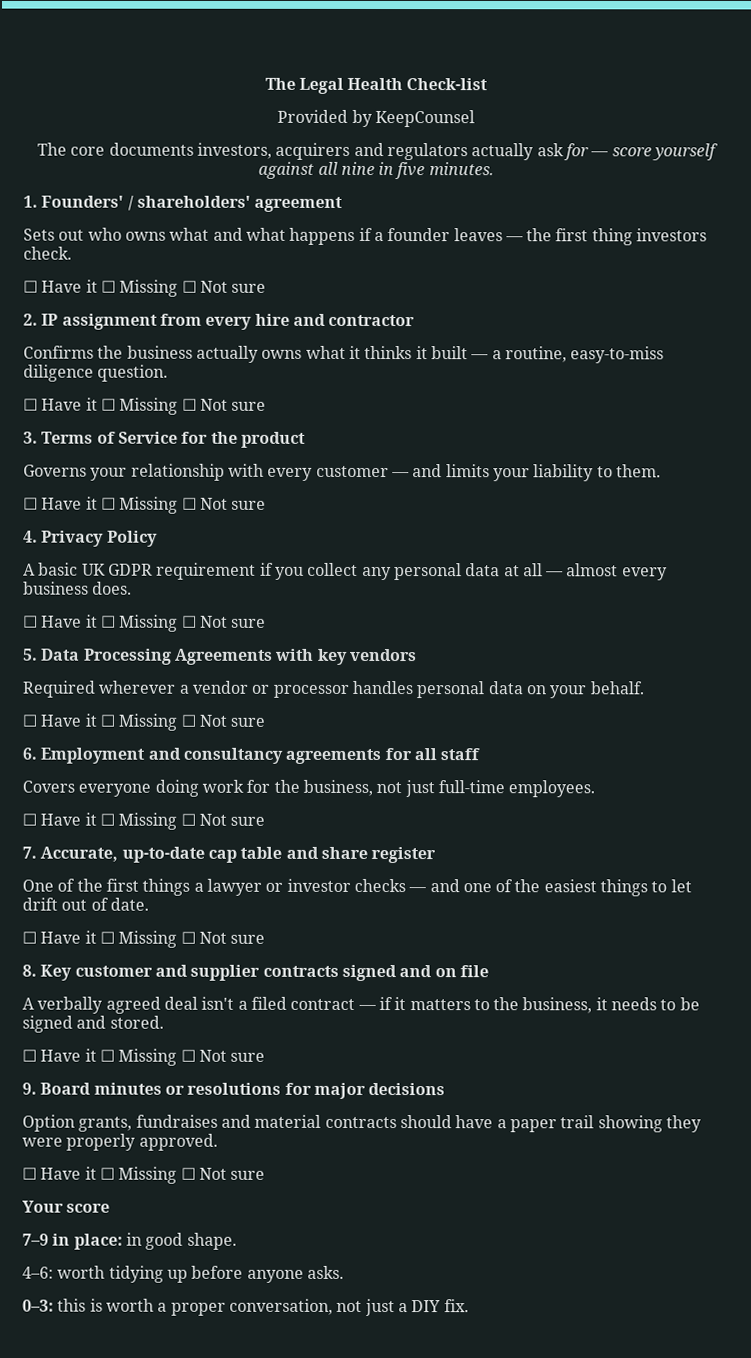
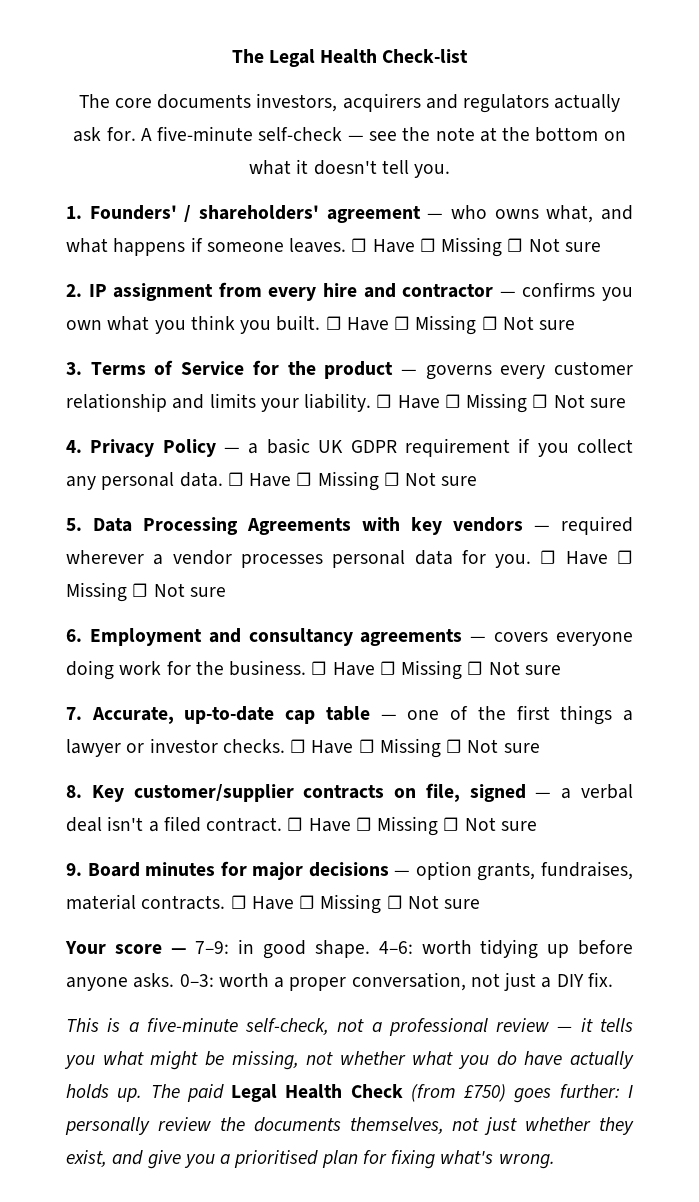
- Provided by KeepCounsel
- The core documents investors, acquirers and regulators actually ask for — score yourself against all nine in five minutes.
+ The core documents investors, acquirers and regulators actually ask for. A five-minute self-check — see the note at the bottom on what it doesn't tell you.
- 1. Founders' / shareholders' agreement
- Sets out who owns what and what happens if a founder leaves — the first thing investors check.
- ☐ Have it ☐ Missing ☐ Not sure
+ 1. Founders' / shareholders' agreement — who owns what, and what happens if someone leaves. ☐ Have ☐ Missing ☐ Not sure
- 2. IP assignment from every hire and contractor
- Confirms the business actually owns what it thinks it built — a routine, easy-to-miss diligence question.
- ☐ Have it ☐ Missing ☐ Not sure
+ 2. IP assignment from every hire and contractor — confirms you own what you think you built. ☐ Have ☐ Missing ☐ Not sure
- 3. Terms of Service for the product
- Governs your relationship with every customer — and limits your liability to them.
- ☐ Have it ☐ Missing ☐ Not sure
+ 3. Terms of Service for the product — governs every customer relationship and limits your liability. ☐ Have ☐ Missing ☐ Not sure
- 4. Privacy Policy
- A basic UK GDPR requirement if you collect any personal data at all — almost every business does.
- ☐ Have it ☐ Missing ☐ Not sure
+ 4. Privacy Policy — a basic UK GDPR requirement if you collect any personal data. ☐ Have ☐ Missing ☐ Not sure
- 5. Data Processing Agreements with key vendors
- Required wherever a vendor or processor handles personal data on your behalf.
- ☐ Have it ☐ Missing ☐ Not sure
+ 5. Data Processing Agreements with key vendors — required wherever a vendor processes personal data for you. ☐ Have ☐ Missing ☐ Not sure
- 6. Employment and consultancy agreements for all staff
- Covers everyone doing work for the business, not just full-time employees.
- ☐ Have it ☐ Missing ☐ Not sure
+ 6. Employment and consultancy agreements — covers everyone doing work for the business. ☐ Have ☐ Missing ☐ Not sure
- 7. Accurate, up-to-date cap table and share register
- One of the first things a lawyer or investor checks — and one of the easiest things to let drift out of date.
- ☐ Have it ☐ Missing ☐ Not sure
+ 7. Accurate, up-to-date cap table — one of the first things a lawyer or investor checks. ☐ Have ☐ Missing ☐ Not sure
- 8. Key customer and supplier contracts signed and on file
- A verbally agreed deal isn't a filed contract — if it matters to the business, it needs to be signed and stored.
- ☐ Have it ☐ Missing ☐ Not sure
+ 8. Key customer/supplier contracts on file, signed — a verbal deal isn't a filed contract. ☐ Have ☐ Missing ☐ Not sure
- 9. Board minutes or resolutions for major decisions
- Option grants, fundraises and material contracts should have a paper trail showing they were properly approved.
- ☐ Have it ☐ Missing ☐ Not sure
+ 9. Board minutes for major decisions — option grants, fundraises, material contracts. ☐ Have ☐ Missing ☐ Not sure
- Your score
- 7–9 in place: in good shape.
- 4–6: worth tidying up before anyone asks.
- 0–3: this is worth a proper conversation, not just a DIY fix.
+ Your score — 7–9: in good shape. 4–6: worth tidying up before anyone asks. 0–3: worth a proper conversation, not just a DIY fix.
+ This is a five-minute self-check, not a professional review — it tells you what might be missing, not whether what you do have actually holds up. The paid Legal Health Check (from £750) goes further: I personally review the documents themselves, not just whether they exist, and give you a prioritised plan for fixing what's wrong.

